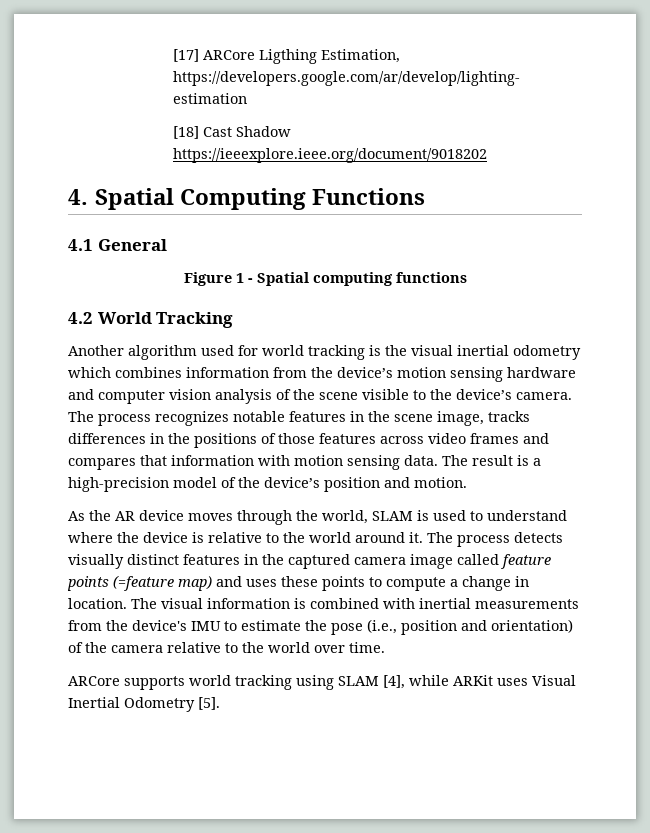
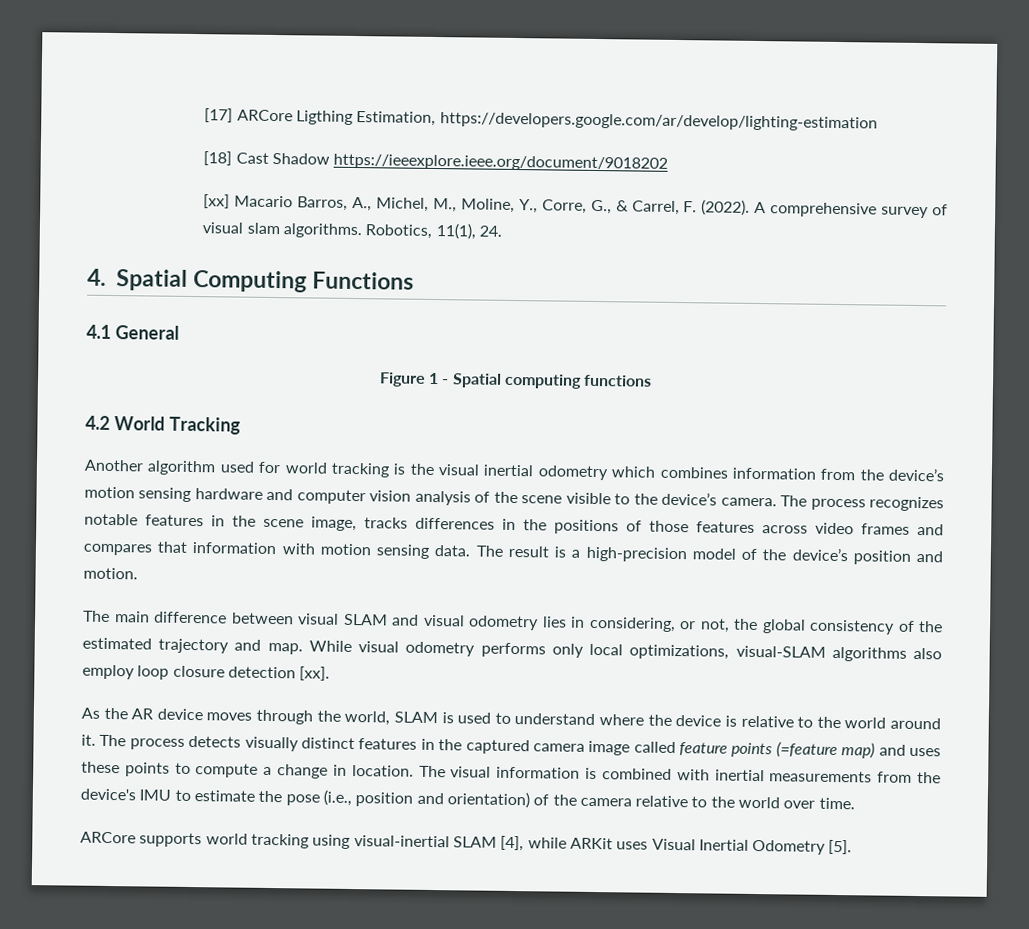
+ [xx] Macario Barros, A., Michel, M., Moline, Y., Corre, G., & Carrel, F. (2022). A comprehensive survey of visual slam algorithms. Robotics, 11(1), 24.
+ The main difference between visual SLAM and visual odometry lies in considering, or not, the global consistency of the estimated trajectory and map. While visual odometry performs only local optimizations, visual-SLAM algorithms also employ loop closure detection [xx].
- ARCore supports world tracking using SLAM [4], while ARKit uses Visual Inertial Odometry [5].
+ ARCore supports world tracking using visual-inertial SLAM [4], while ARKit uses Visual Inertial Odometry [5].

